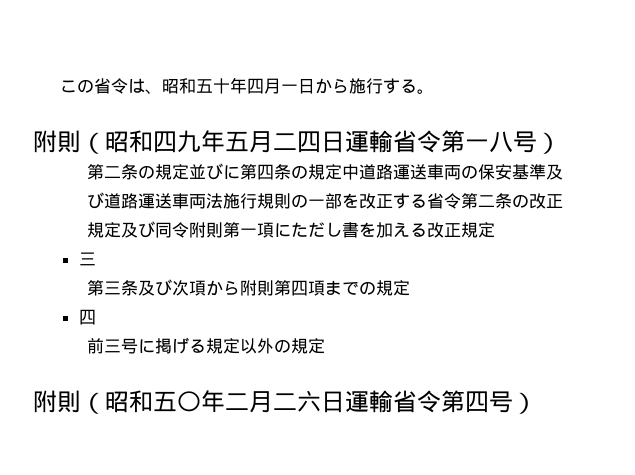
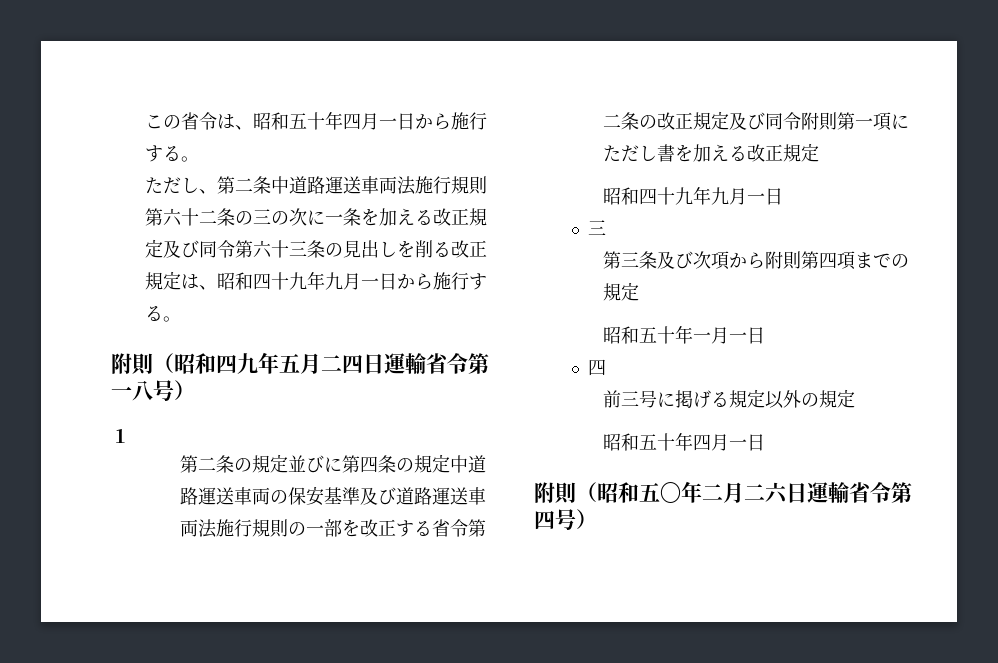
+ ただし、第二条中道路運送車両法施行規則第六十二条の三の次に一条を加える改正規定及び同令第六十三条の見出しを削る改正規定は、昭和四十九年九月一日から施行する。
+ １
  第二条の規定並びに第四条の規定中道路運送車両の保安基準及び道路運送車両法施行規則の一部を改正する省令第二条の改正規定及び同令附則第一項にただし書を加える改正規定
+ 昭和四十九年九月一日
+ 昭和五十年一月一日
  前三号に掲げる規定以外の規定
+ 昭和五十年四月一日

